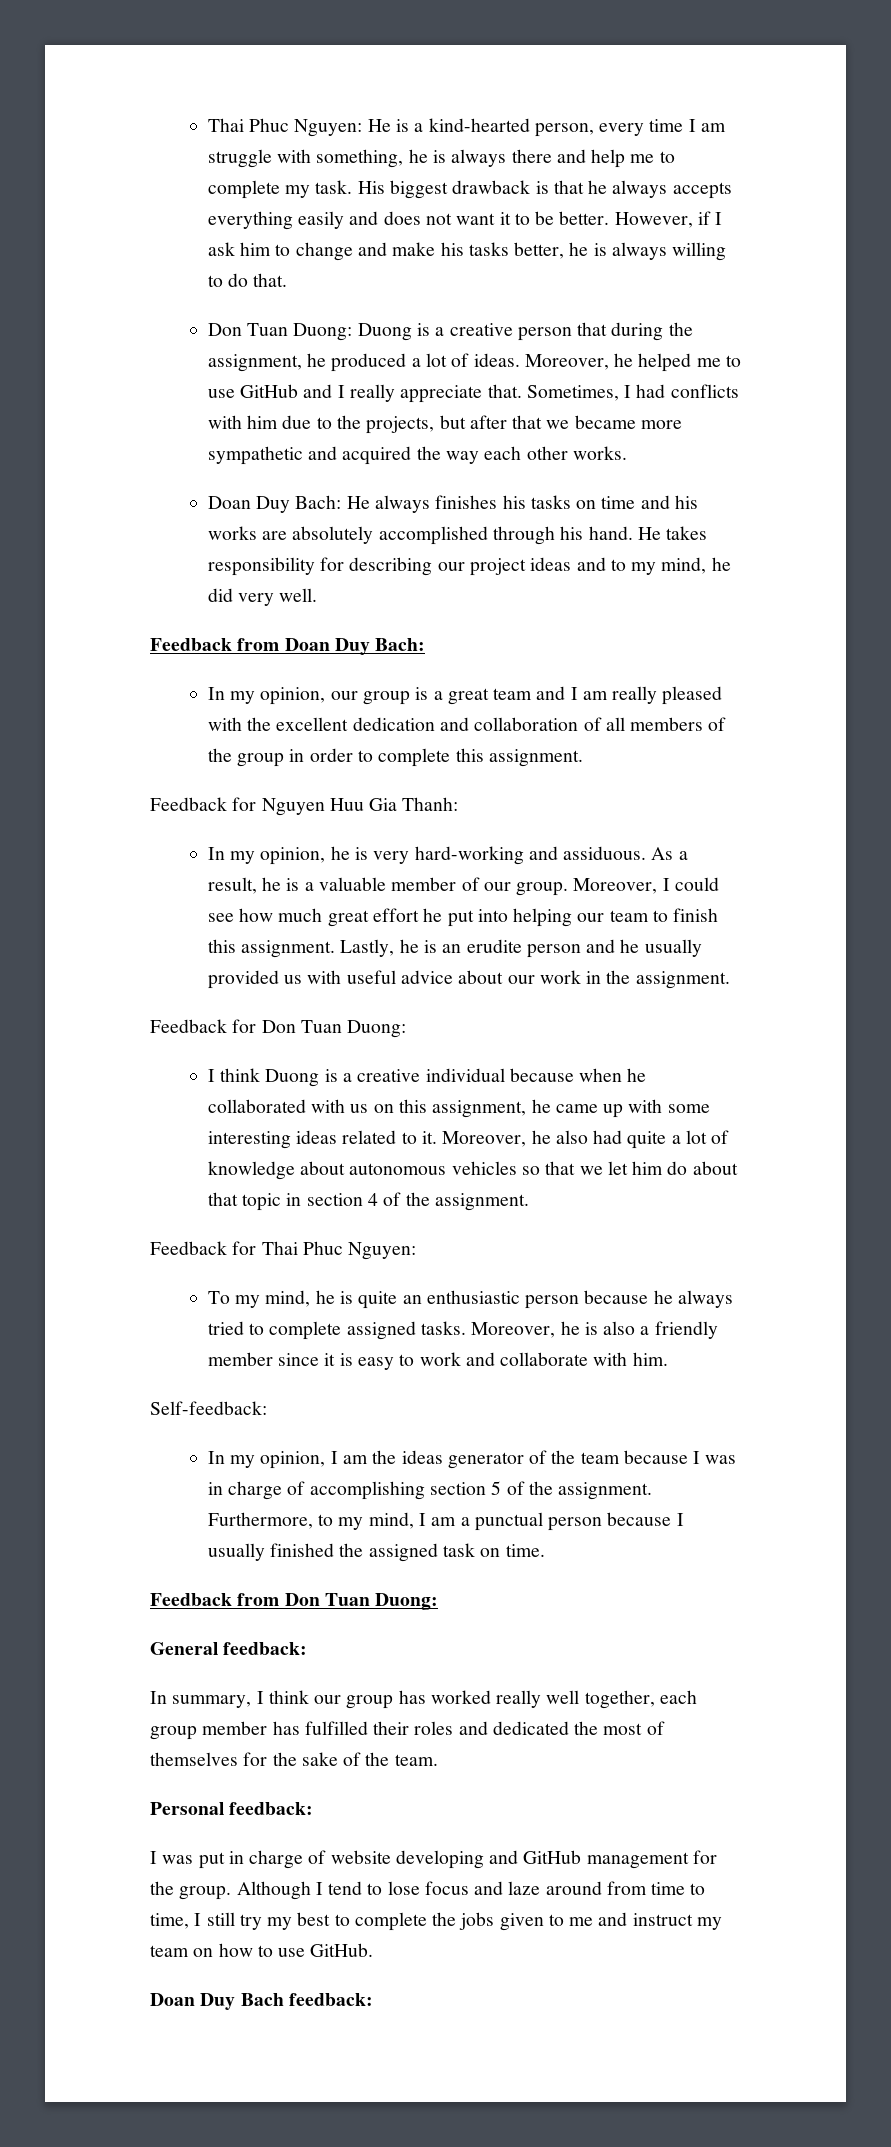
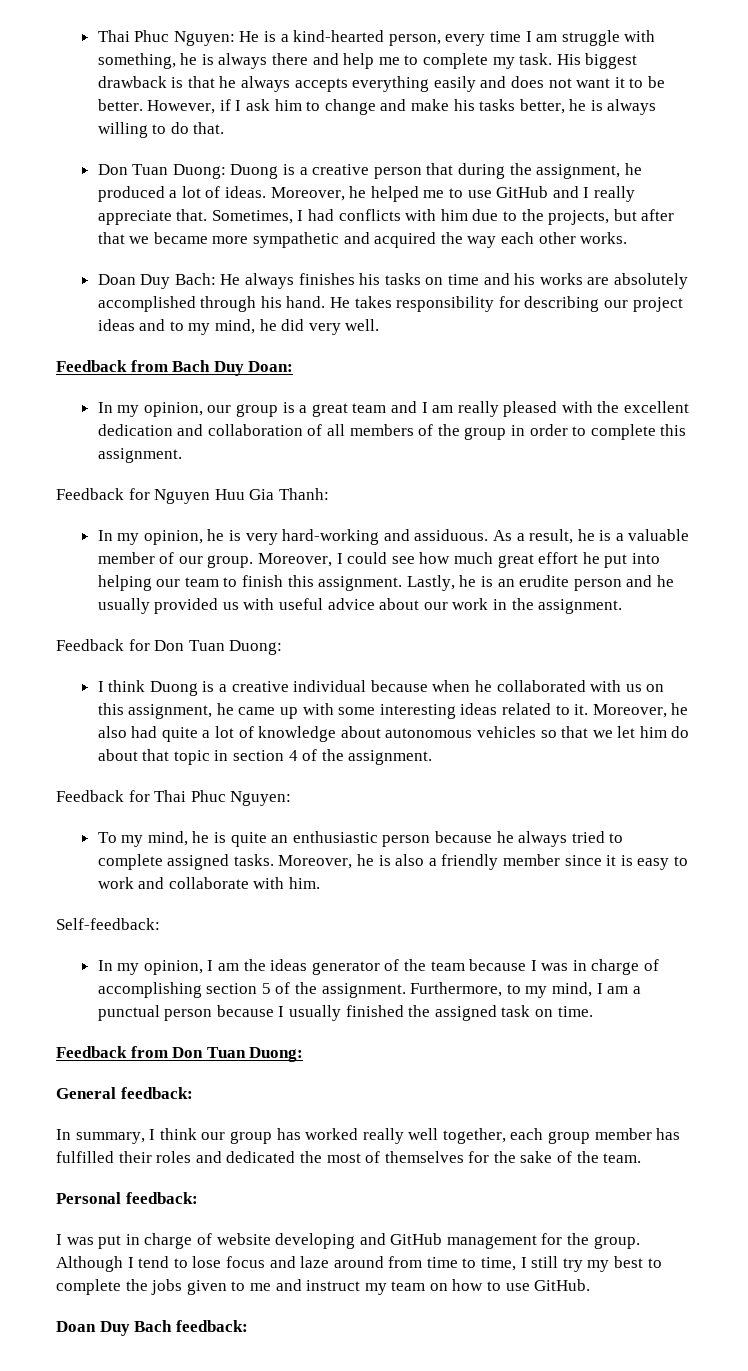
- Feedback from Doan Duy Bach:
+ Feedback from Bach Duy Doan:

